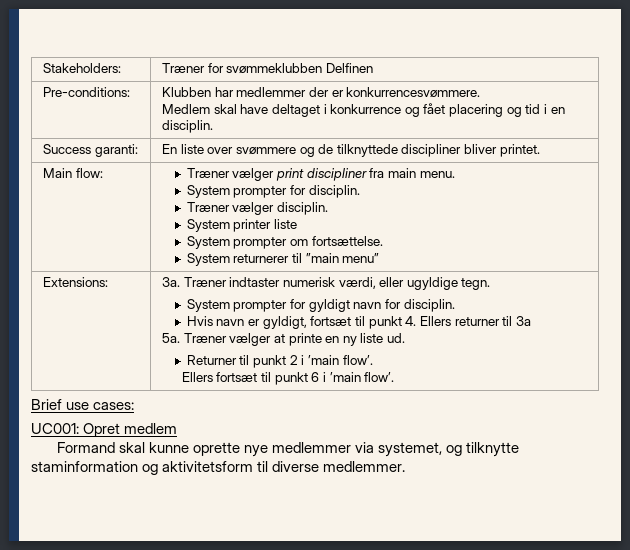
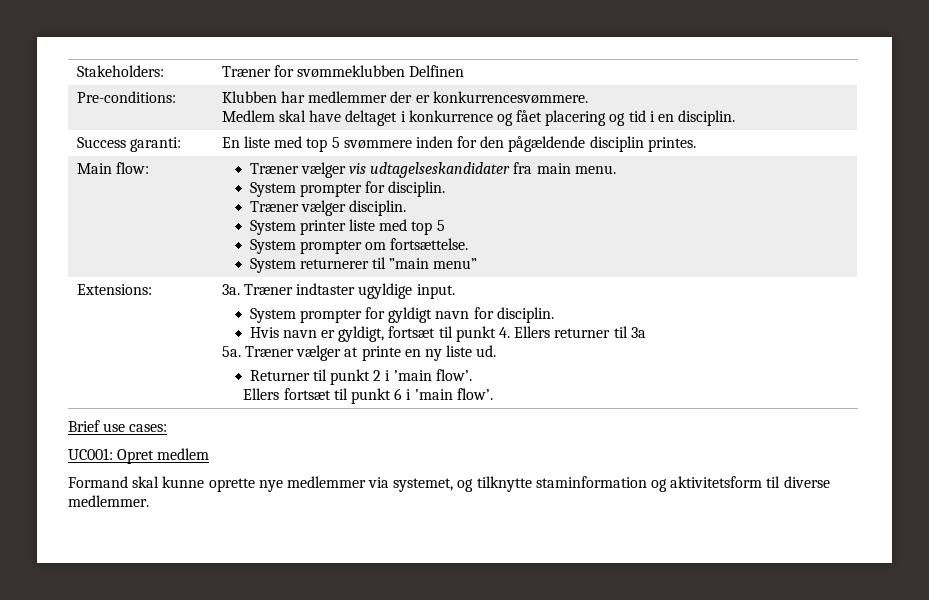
- Success garanti: | En liste over svømmere og de tilknyttede discipliner bliver printet.
+ Success garanti: | En liste med top 5 svømmere inden for den pågældende disciplin printes.
- Main flow: | Træner vælger print discipliner fra main menu.
+ Main flow: | Træner vælger vis udtagelseskandidater fra main menu.
  System prompter for disciplin.
  Træner vælger disciplin.
- System printer liste
+ System printer liste med top 5
- Træner indtaster numerisk værdi, eller ugyldige tegn.
+ Træner indtaster ugyldige input.

